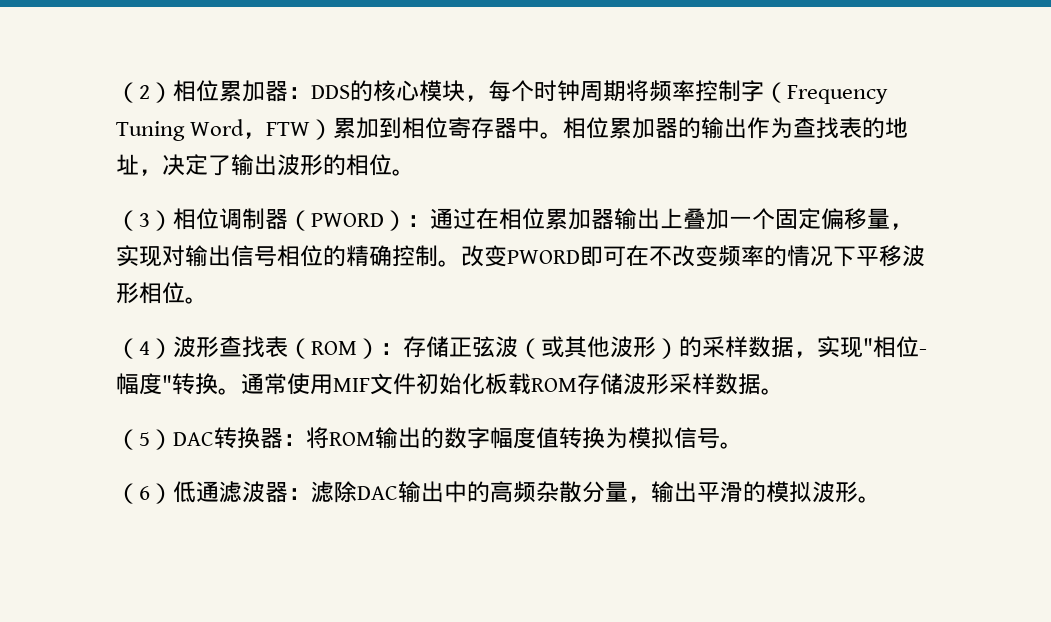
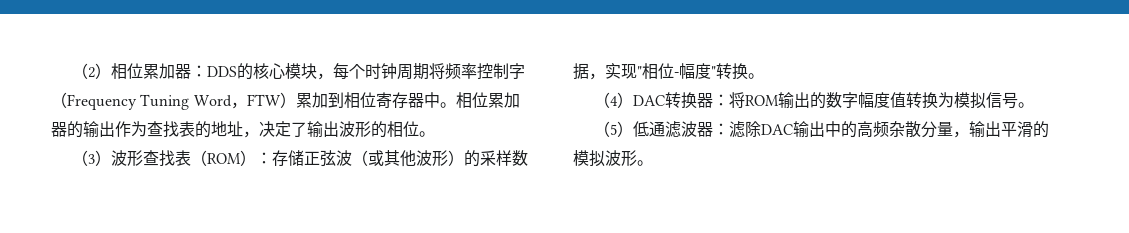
- （3）相位调制器（PWORD）：通过在相位累加器输出上叠加一个固定偏移量，实现对输出信号相位的精确控制。改变PWORD即可在不改变频率的情况下平移波形相位。
- （4）波形查找表（ROM）：存储正弦波（或其他波形）的采样数据，实现"相位-幅度"转换。通常使用MIF文件初始化板载ROM存储波形采样数据。
- （5）DAC转换器：将ROM输出的数字幅度值转换为模拟信号。
+ （3）波形查找表（ROM）：存储正弦波（或其他波形）的采样数据，实现"相位-幅度"转换。
+ （4）DAC转换器：将ROM输出的数字幅度值转换为模拟信号。
- （6）低通滤波器：滤除DAC输出中的高频杂散分量，输出平滑的模拟波形。
+ （5）低通滤波器：滤除DAC输出中的高频杂散分量，输出平滑的模拟波形。

